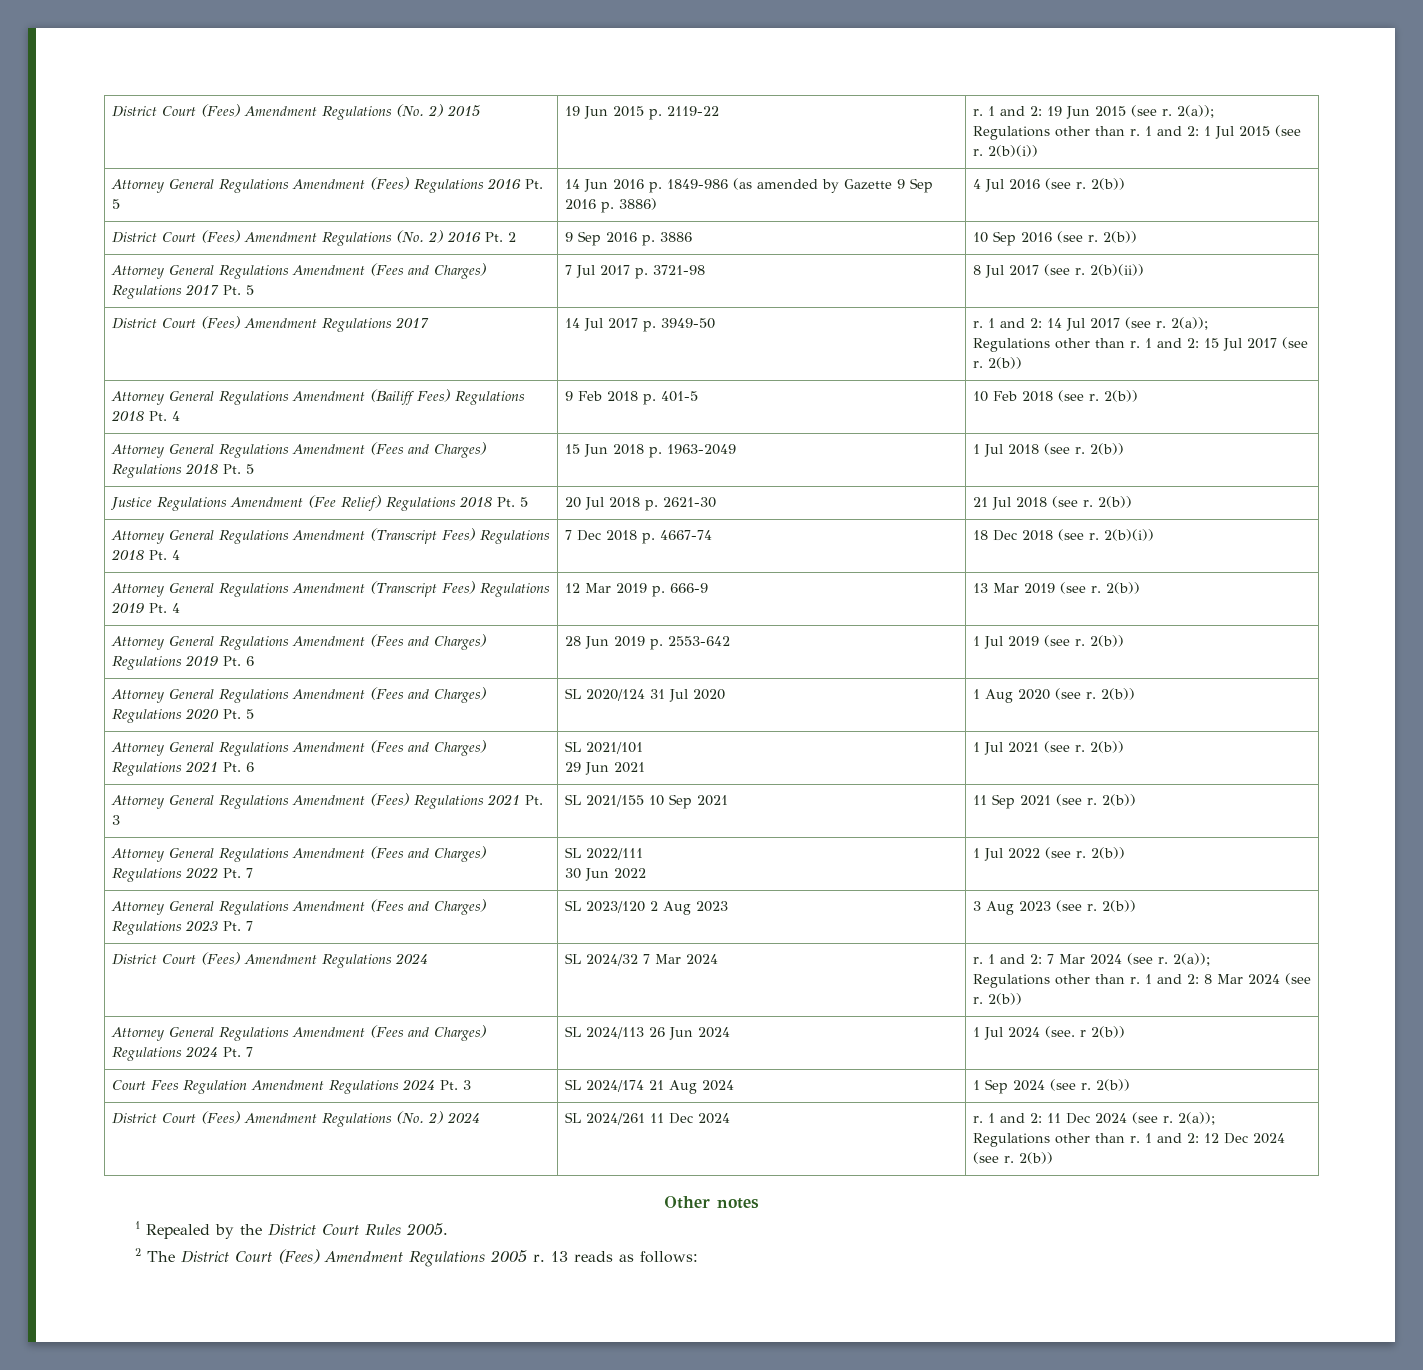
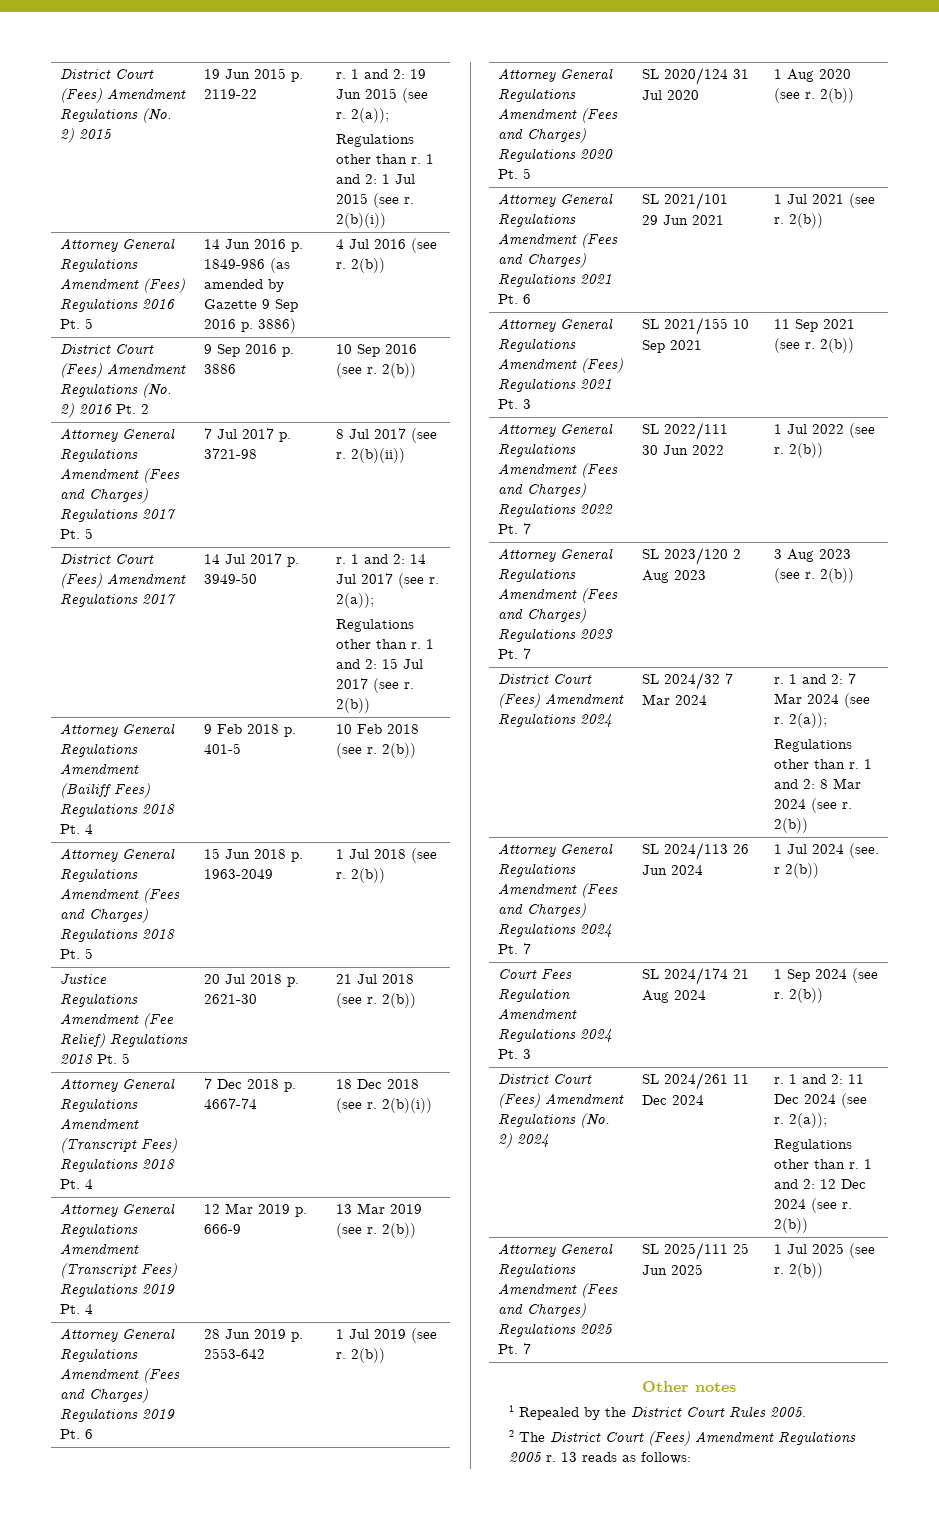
+ Attorney General Regulations Amendment (Fees and Charges) Regulations 2025 Pt. 7 | SL 2025/111 25 Jun 2025 | 1 Jul 2025 (see r. 2(b))

